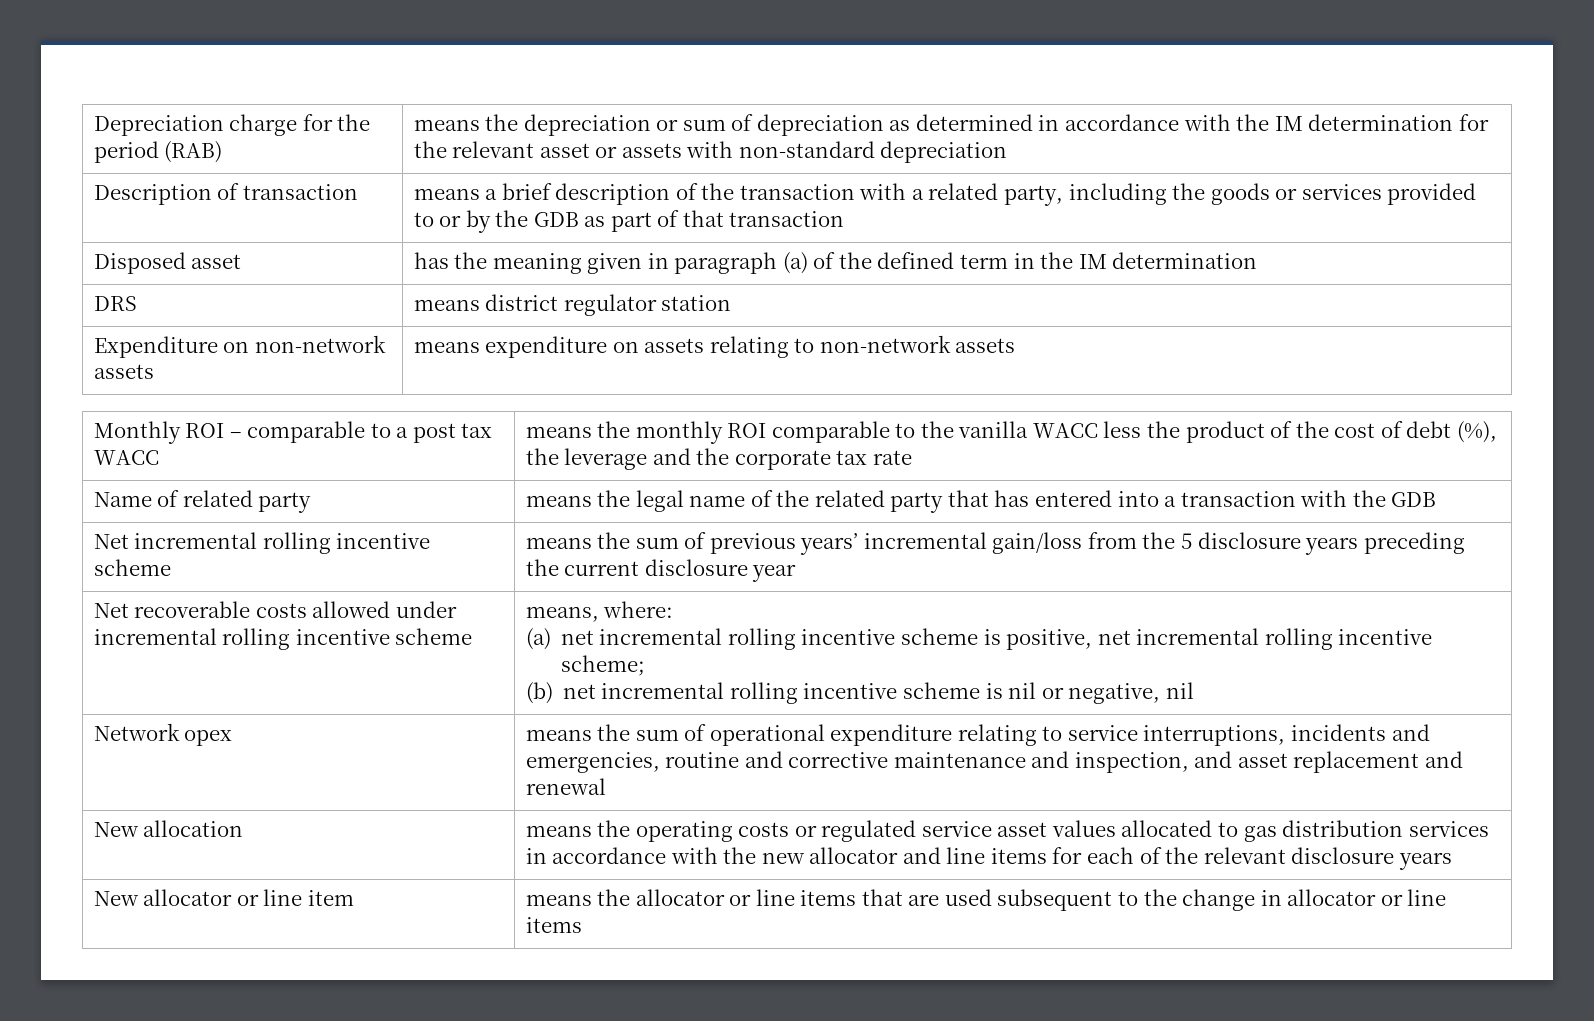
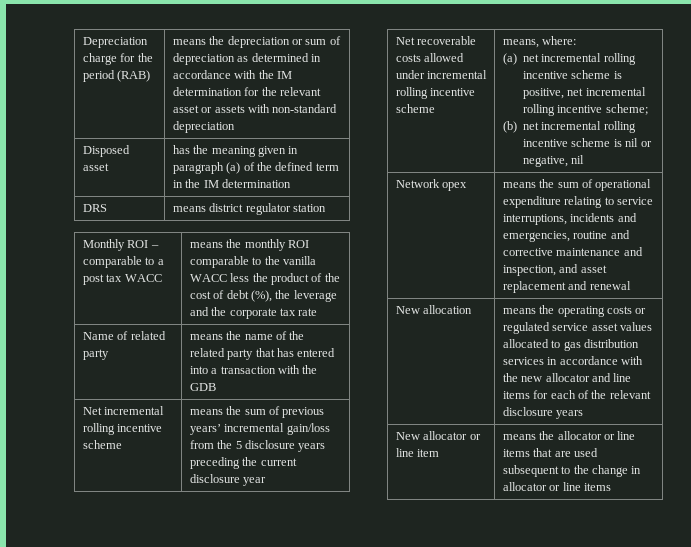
- Description of transaction | means a brief description of the transaction with a related party, including the goods or services provided to or by the GDB as part of that transaction
- Expenditure on non-network assets | means expenditure on assets relating to non-network assets
- Name of related party | means the legal name of the related party that has entered into a transaction with the GDB
+ Name of related party | means the name of the related party that has entered into a transaction with the GDB

